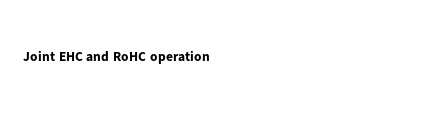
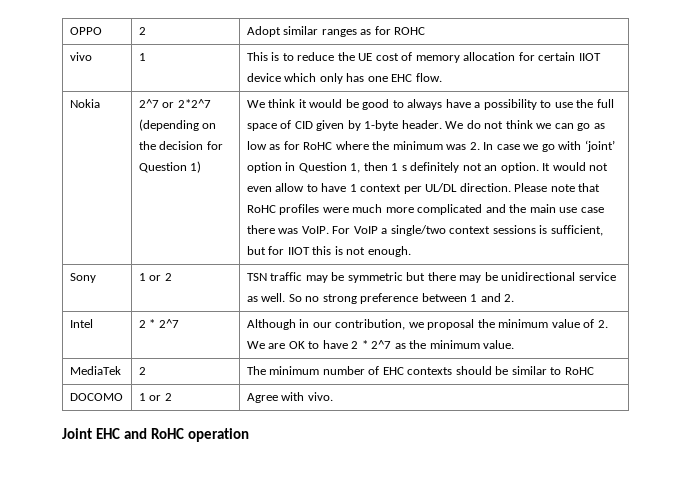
+ OPPO | 2 | Adopt similar ranges as for ROHC
+ vivo | 1 | This is to reduce the UE cost of memory allocation for certain IIOT device which only has one EHC flow.
+ Nokia | 2^7 or 2*2^7 (depending on the decision for Question 1) | We think it would be good to always have a possibility to use the full space of CID given by 1-byte header. We do not think we can go as low as for RoHC where the minimum was 2. In case we go with ‘joint’ option in Question 1, then 1 s definitely not an option. It would not even allow to have 1 context per UL/DL direction. Please note that RoHC profiles were much more complicated and the main use case there was VoIP. For VoIP a single/two context sessions is sufficient, but for IIOT this is not enough.
+ Sony | 1 or 2 | TSN traffic may be symmetric but there may be unidirectional service as well. So no strong preference between 1 and 2.
+ Intel | 2 * 2^7 | Although in our contribution, we proposal the minimum value of 2. We are OK to have 2 * 2^7 as the minimum value.
+ MediaTek | 2 | The minimum number of EHC contexts should be similar to RoHC
+ DOCOMO | 1 or 2 | Agree with vivo.

